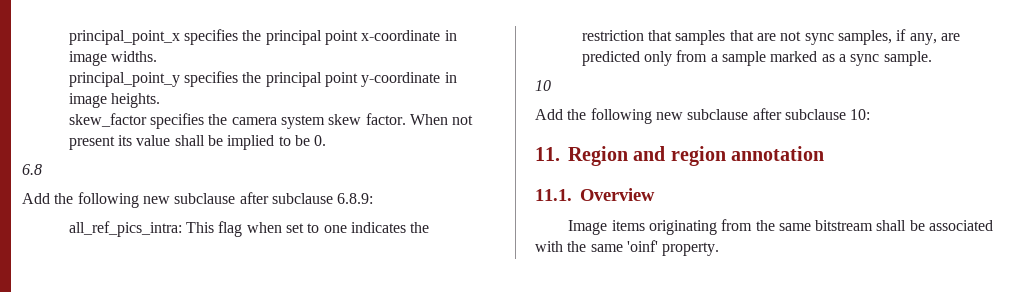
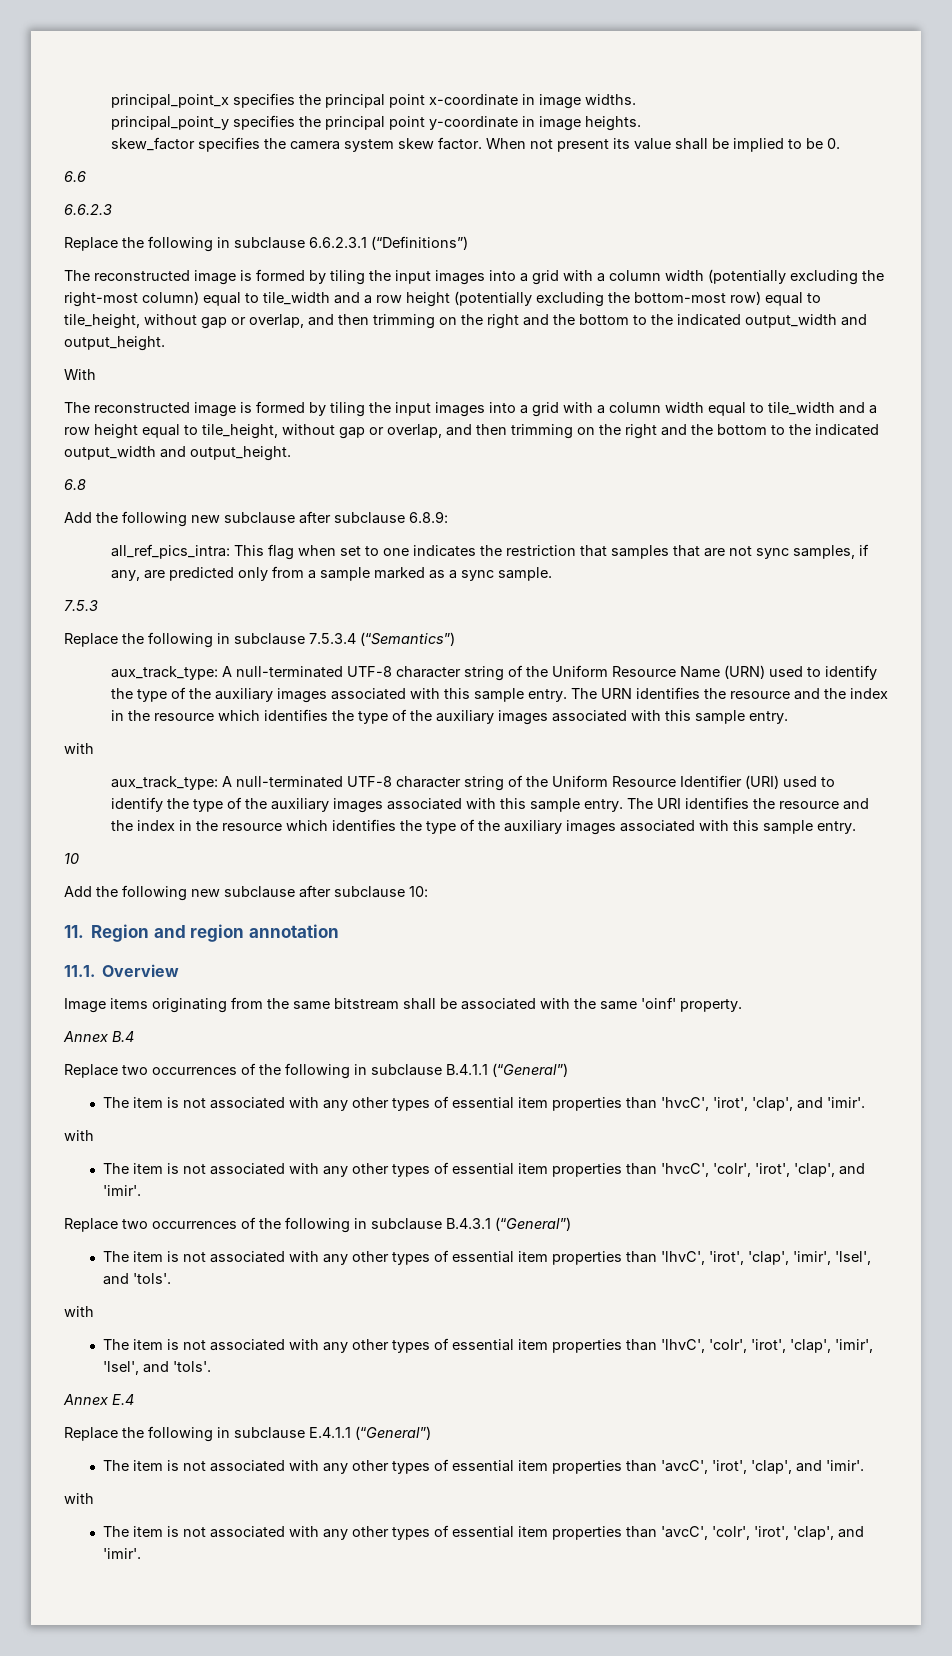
+ 6.6
+ 6.6.2.3
+ Replace the following in subclause 6.6.2.3.1 (“Definitions”)
+ The reconstructed image is formed by tiling the input images into a grid with a column width (potentially excluding the right-most column) equal to tile_width and a row height (potentially excluding the bottom-most row) equal to tile_height, without gap or overlap, and then trimming on the right and the bottom to the indicated output_width and output_height.
+ With
+ The reconstructed image is formed by tiling the input images into a grid with a column width equal to tile_width and a row height equal to tile_height, without gap or overlap, and then trimming on the right and the bottom to the indicated output_width and output_height.
+ 7.5.3
+ Replace the following in subclause 7.5.3.4 (“Semantics”)
+ aux_track_type: A null-terminated UTF-8 character string of the Uniform Resource Name (URN) used to identify the type of the auxiliary images associated with this sample entry. The URN identifies the resource and the index in the resource which identifies the type of the auxiliary images associated with this sample entry.
+ with
+ aux_track_type: A null-terminated UTF-8 character string of the Uniform Resource Identifier (URI) used to identify the type of the auxiliary images associated with this sample entry. The URI identifies the resource and the index in the resource which identifies the type of the auxiliary images associated with this sample entry.
+ Annex B.4
+ Replace two occurrences of the following in subclause B.4.1.1 (“General”)
+ The item is not associated with any other types of essential item properties than 'hvcC', 'irot', 'clap', and 'imir'.
+ with
+ The item is not associated with any other types of essential item properties than 'hvcC', 'colr', 'irot', 'clap', and 'imir'.
+ Replace two occurrences of the following in subclause B.4.3.1 (“General”)
+ The item is not associated with any other types of essential item properties than 'lhvC', 'irot', 'clap', 'imir', 'lsel', and 'tols'.
+ with
+ The item is not associated with any other types of essential item properties than 'lhvC', 'colr', 'irot', 'clap', 'imir', 'lsel', and 'tols'.
+ Annex E.4
+ Replace the following in subclause E.4.1.1 (“General”)
+ The item is not associated with any other types of essential item properties than 'avcC', 'irot', 'clap', and 'imir'.
+ with
+ The item is not associated with any other types of essential item properties than 'avcC', 'colr', 'irot', 'clap', and 'imir'.

